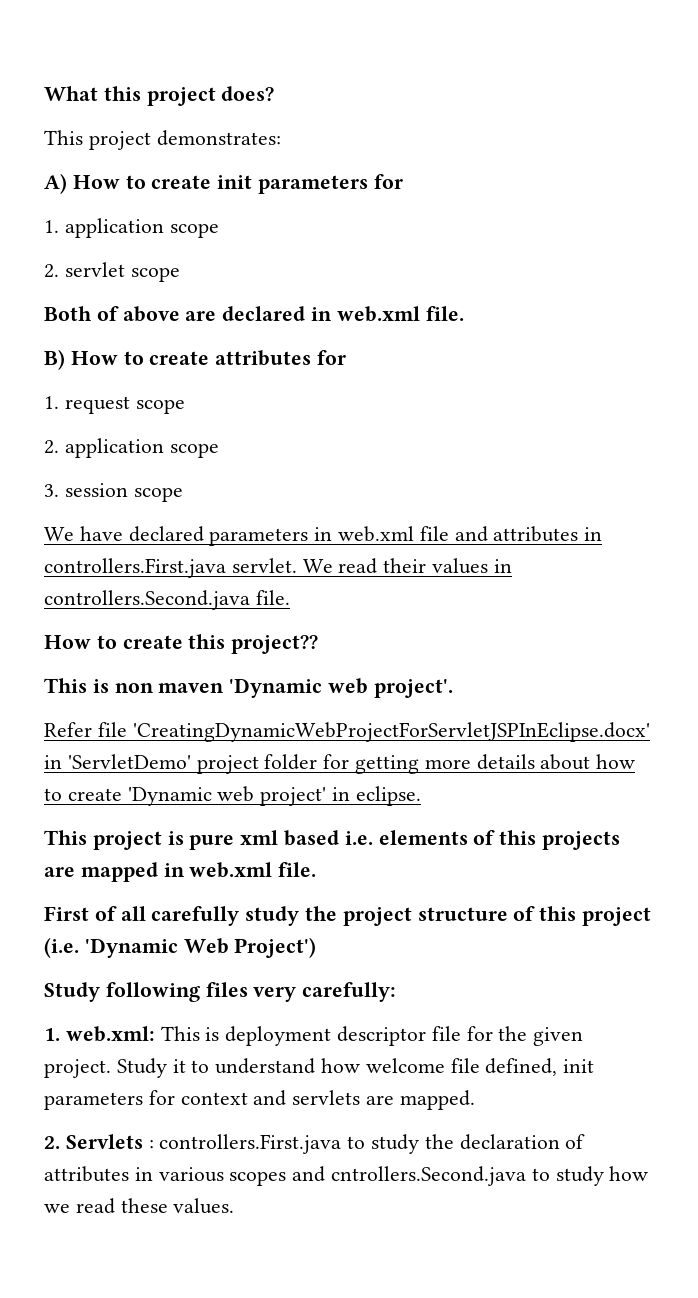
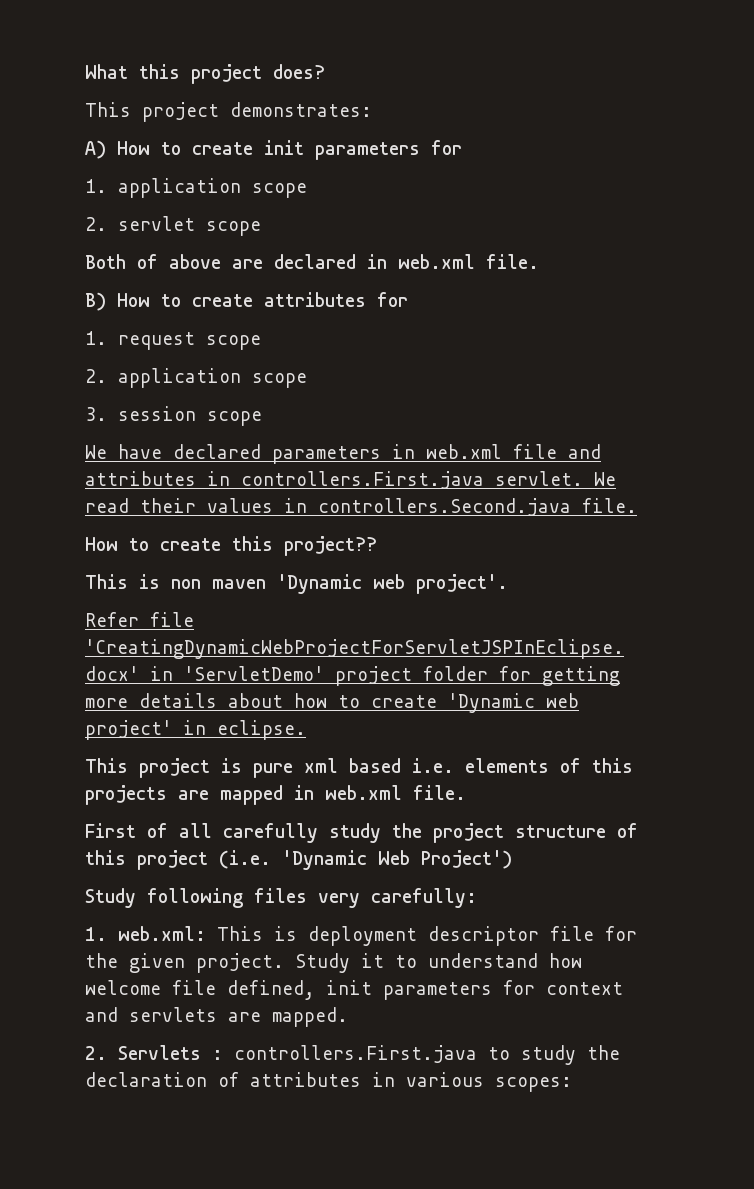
- 2. Servlets : controllers.First.java to study the declaration of attributes in various scopes and cntrollers.Second.java to study how we read these values.
+ 2. Servlets : controllers.First.java to study the declaration of attributes in various scopes:

